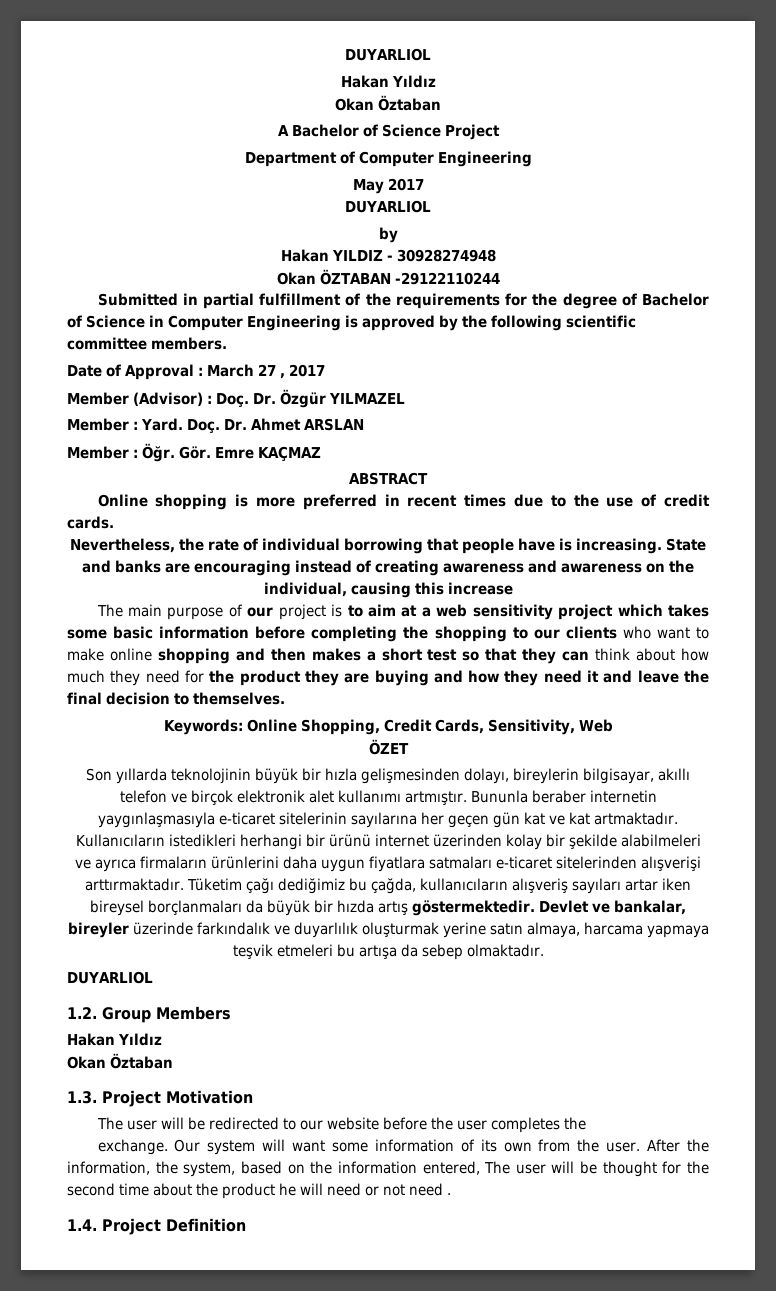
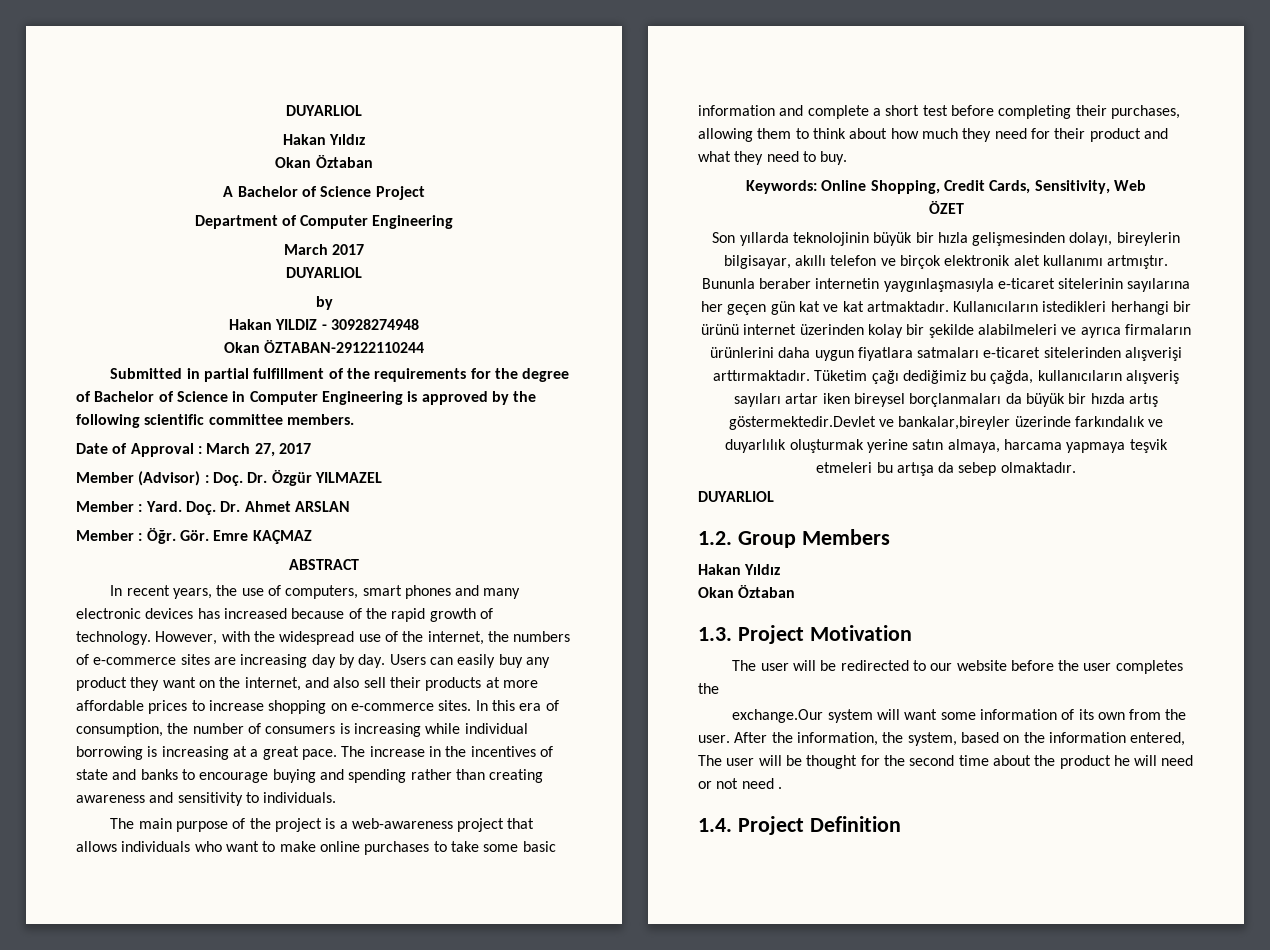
- May 2017
+ March 2017
- Okan ÖZTABAN -29122110244
+ Okan ÖZTABAN-29122110244
- Date of Approval : March 27 , 2017
+ Date of Approval : March 27, 2017
- Online shopping is more preferred in recent times due to the use of credit cards.
- Nevertheless, the rate of individual borrowing that people have is increasing. State and banks are encouraging instead of creating awareness and awareness on the individual, causing this increase
+ In recent years, the use of computers, smart phones and many electronic devices has increased because of the rapid growth of technology. However, with the widespread use of the internet, the numbers of e-commerce sites are increasing day by day. Users can easily buy any product they want on the internet, and also sell their products at more affordable prices to increase shopping on e-commerce sites. In this era of consumption, the number of consumers is increasing while individual borrowing is increasing at a great pace. The increase in the incentives of state and banks to encourage buying and spending rather than creating awareness and sensitivity to individuals.
- The main purpose of our project is to aim at a web sensitivity project which takes some basic information before completing the shopping to our clients who want to make online shopping and then makes a short test so that they can think about how much they need for the product they are buying and how they need it and leave the final decision to themselves.
+ The main purpose of the project is a web-awareness project that allows individuals who want to make online purchases to take some basic information and complete a short test before completing their purchases, allowing them to think about how much they need for their product and what they need to buy.
- Tüketim çağı dediğimiz bu çağda, kullanıcıların alışveriş sayıları artar iken bireysel borçlanmaları da büyük bir hızda artış göstermektedir. Devlet ve bankalar, bireyler üzerinde farkındalık ve duyarlılık oluşturmak yerine satın almaya, harcama yapmaya teşvik etmeleri bu artışa da sebep olmaktadır.
+ Tüketim çağı dediğimiz bu çağda, kullanıcıların alışveriş sayıları artar iken bireysel borçlanmaları da büyük bir hızda artış göstermektedir.Devlet ve bankalar,bireyler üzerinde farkındalık ve duyarlılık oluşturmak yerine satın almaya, harcama yapmaya teşvik etmeleri bu artışa da sebep olmaktadır.
- exchange. Our system will want some information of its own from the user.
+ exchange.Our system will want some information of its own from the user.

